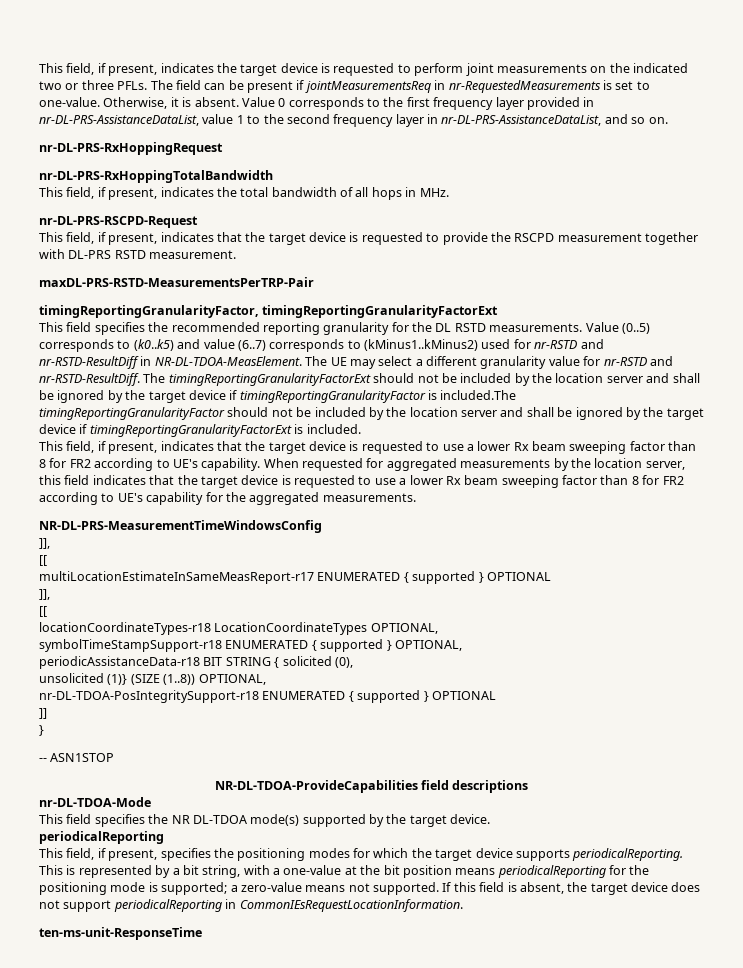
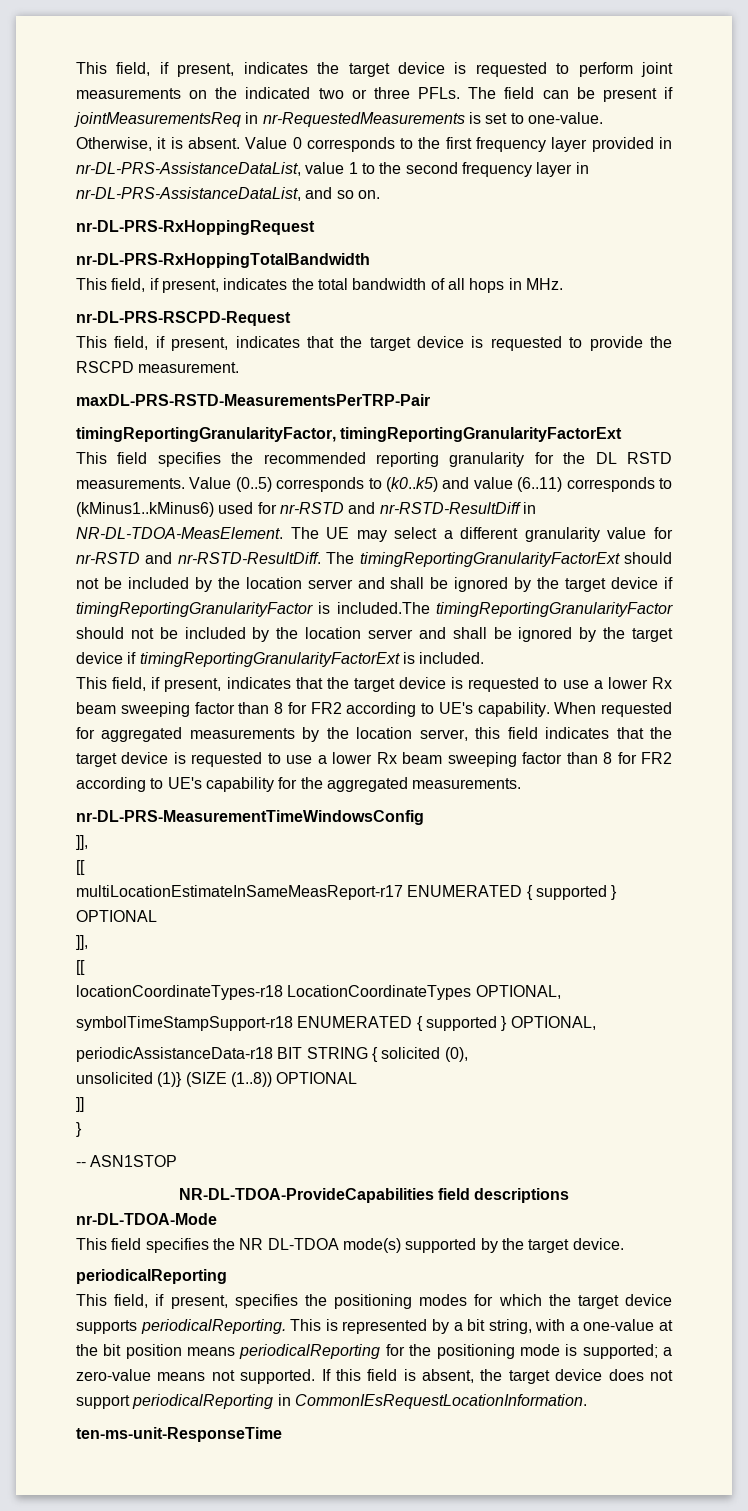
- This field, if present, indicates that the target device is requested to provide the RSCPD measurement together with DL-PRS RSTD measurement.
+ This field, if present, indicates that the target device is requested to provide the RSCPD measurement.
- Value (0..5) corresponds to (k0..k5) and value (6..7) corresponds to (kMinus1..kMinus2) used for nr-RSTD and nr-RSTD-ResultDiff in NR-DL-TDOA-MeasElement.
+ Value (0..5) corresponds to (k0..k5) and value (6..11) corresponds to (kMinus1..kMinus6) used for nr-RSTD and nr-RSTD-ResultDiff in NR-DL-TDOA-MeasElement.
- NR-DL-PRS-MeasurementTimeWindowsConfig
+ nr-DL-PRS-MeasurementTimeWindowsConfig
- unsolicited (1)} (SIZE (1..8)) OPTIONAL,
- nr-DL-TDOA-PosIntegritySupport-r18 ENUMERATED { supported } OPTIONAL
+ unsolicited (1)} (SIZE (1..8)) OPTIONAL

